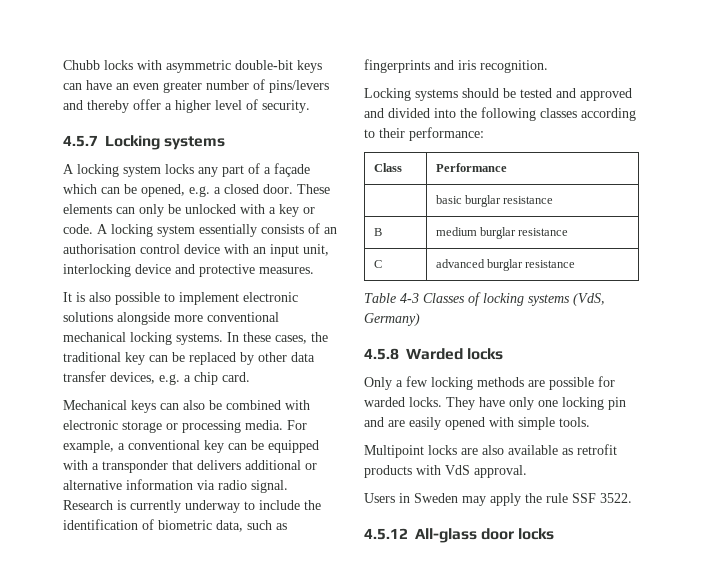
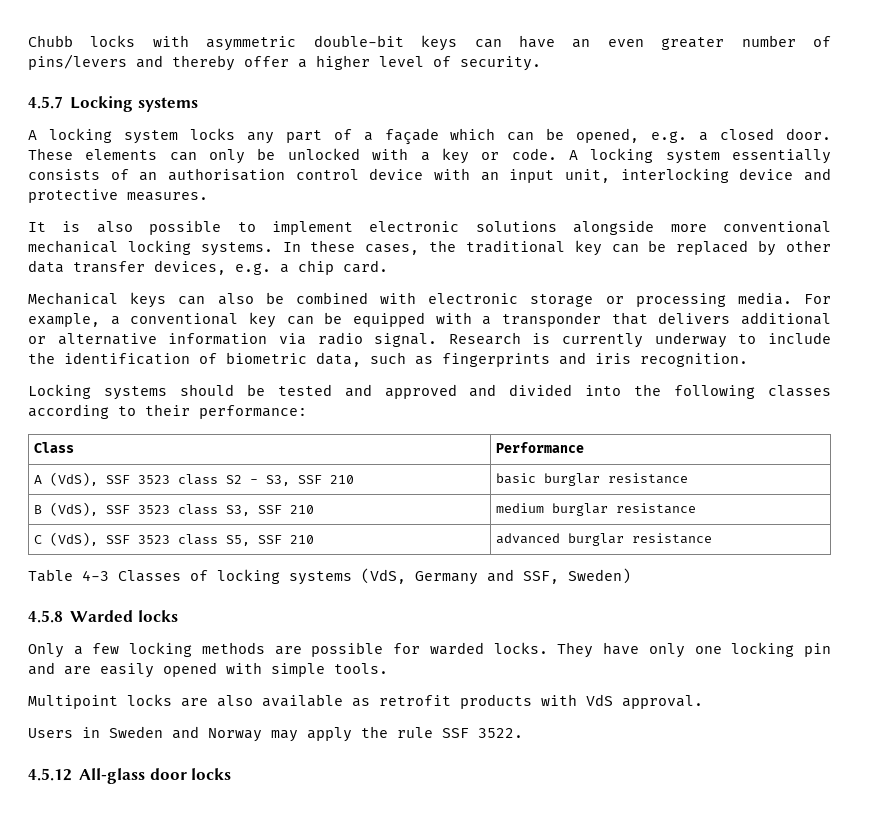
- | basic burglar resistance
- B | medium burglar resistance
- C | advanced burglar resistance
+ A (VdS), SSF 3523 class S2 - S3, SSF 210 | basic burglar resistance
+ B (VdS), SSF 3523 class S3, SSF 210 | medium burglar resistance
+ C (VdS), SSF 3523 class S5, SSF 210 | advanced burglar resistance
- Table 4-3 Classes of locking systems (VdS, Germany)
+ Table 4-3 Classes of locking systems (VdS, Germany and SSF, Sweden)
- Users in Sweden may apply the rule SSF 3522.
+ Users in Sweden and Norway may apply the rule SSF 3522.

